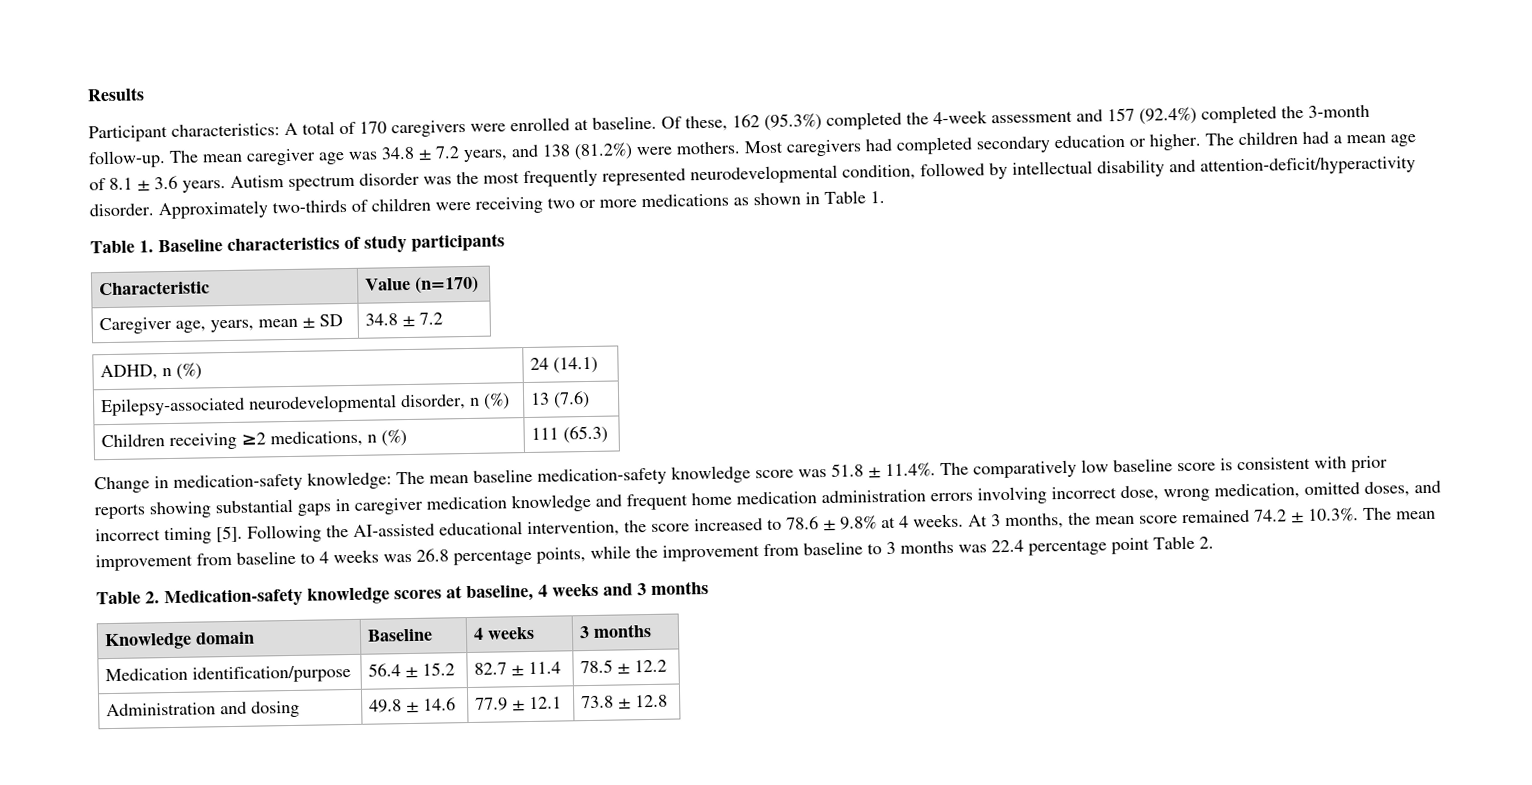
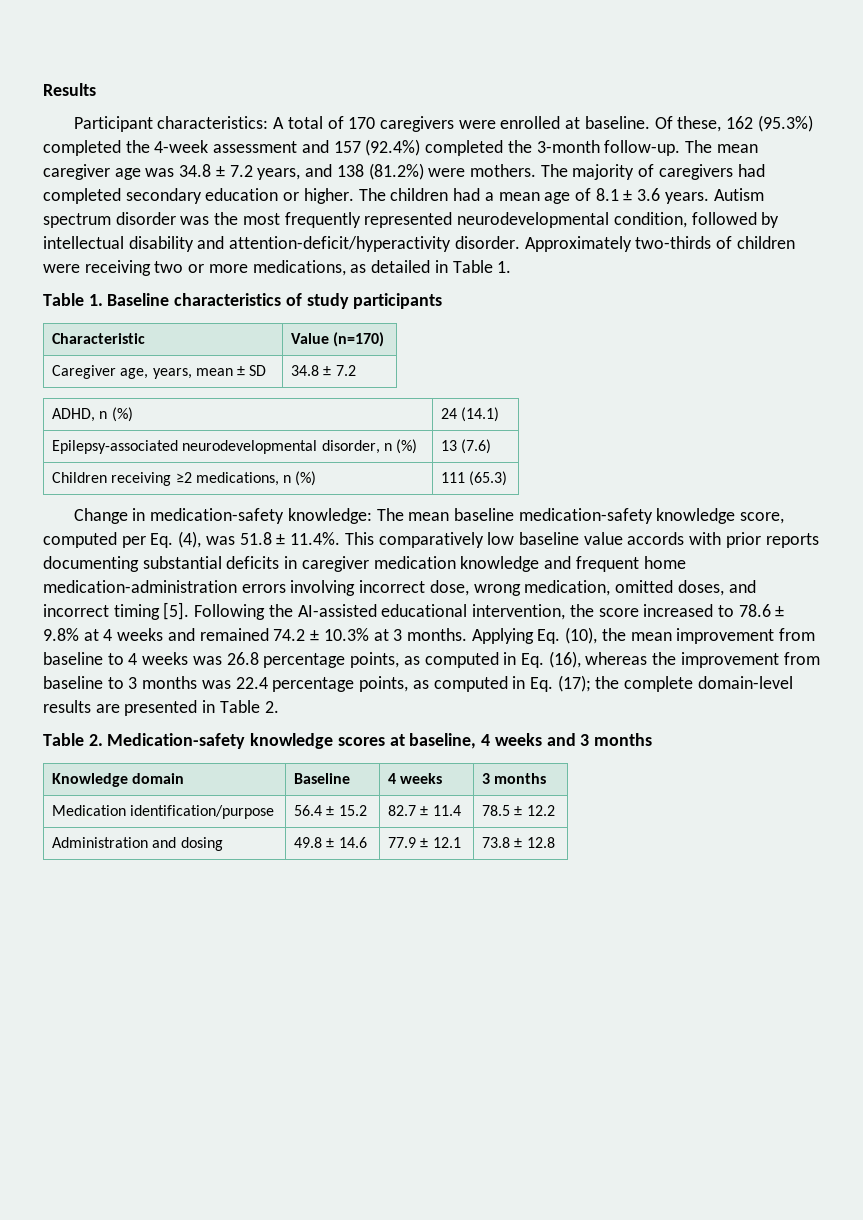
- Most caregivers had completed secondary education or higher.
+ The majority of caregivers had completed secondary education or higher.
- Approximately two-thirds of children were receiving two or more medications as shown in Table 1.
+ Approximately two-thirds of children were receiving two or more medications, as detailed in Table 1.
- Change in medication-safety knowledge: The mean baseline medication-safety knowledge score was 51.8 ± 11.4%. The comparatively low baseline score is consistent with prior reports showing substantial gaps in caregiver medication knowledge and frequent home medication administration errors involving incorrect dose, wrong medication, omitted doses, and incorrect timing [5].
+ Change in medication-safety knowledge: The mean baseline medication-safety knowledge score, computed per Eq. (4), was 51.8 ± 11.4%. This comparatively low baseline value accords with prior reports documenting substantial deficits in caregiver medication knowledge and frequent home medication-administration errors involving incorrect dose, wrong medication, omitted doses, and incorrect timing [5].
- Following the AI-assisted educational intervention, the score increased to 78.6 ± 9.8% at 4 weeks. At 3 months, the mean score remained 74.2 ± 10.3%. The mean improvement from baseline to 4 weeks was 26.8 percentage points, while the improvement from baseline to 3 months was 22.4 percentage point Table 2.
+ Following the AI-assisted educational intervention, the score increased to 78.6 ± 9.8% at 4 weeks and remained 74.2 ± 10.3% at 3 months. Applying Eq. (10), the mean improvement from baseline to 4 weeks was 26.8 percentage points, as computed in Eq. (16), whereas the improvement from baseline to 3 months was 22.4 percentage points, as computed in Eq. (17); the complete domain-level results are presented in Table 2.

